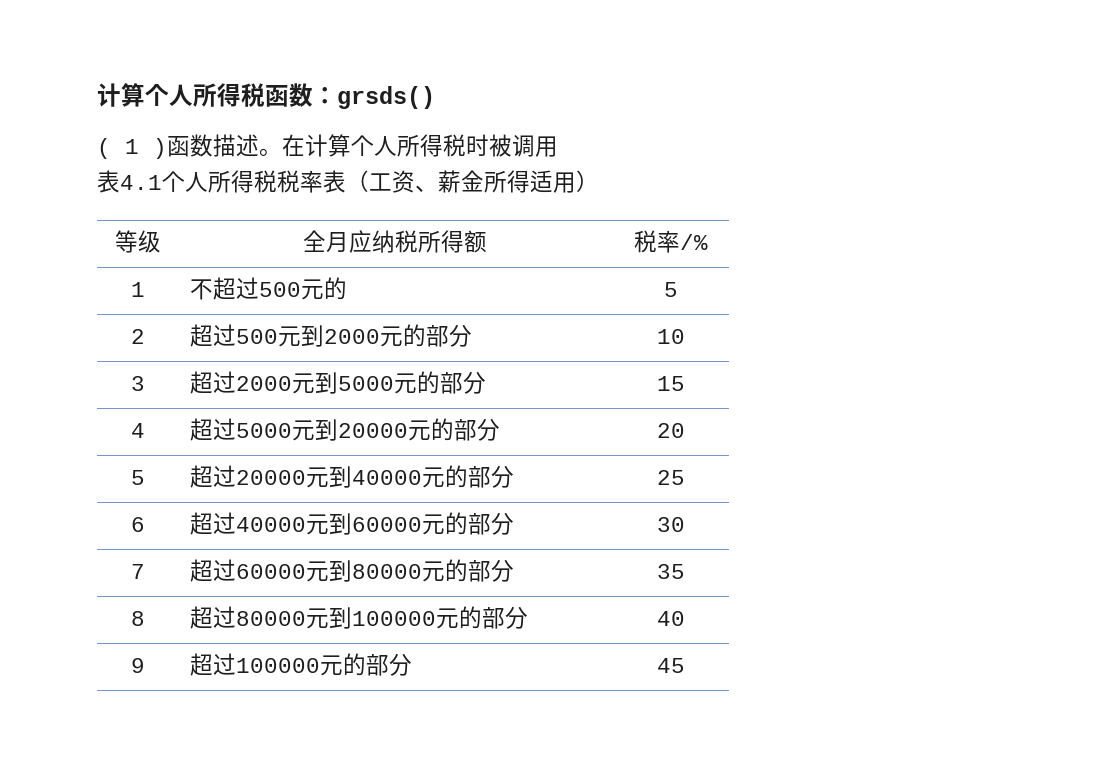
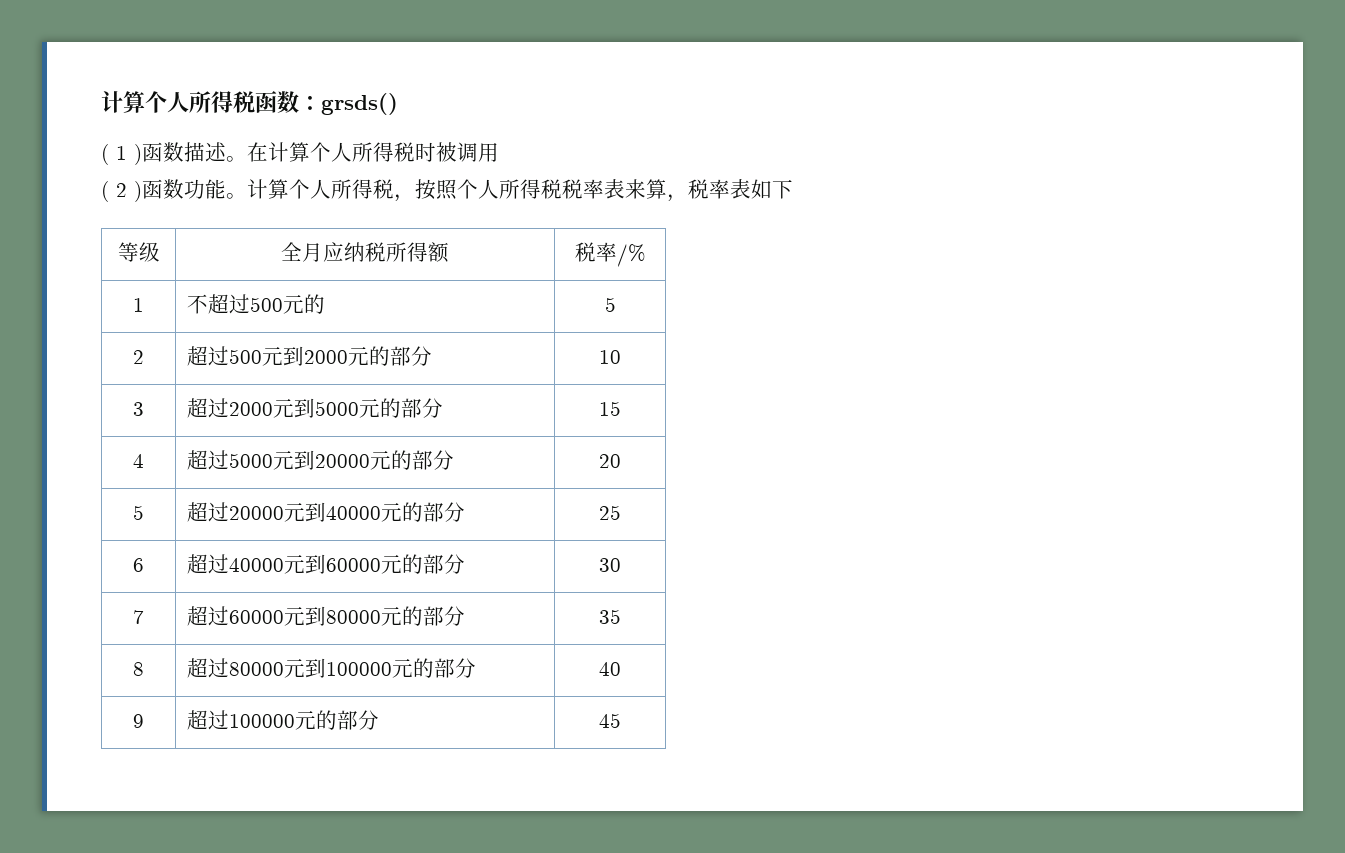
- 表4.1个人所得税税率表（工资、薪金所得适用）
+ ( 2 )函数功能。计算个人所得税，按照个人所得税税率表来算，税率表如下

